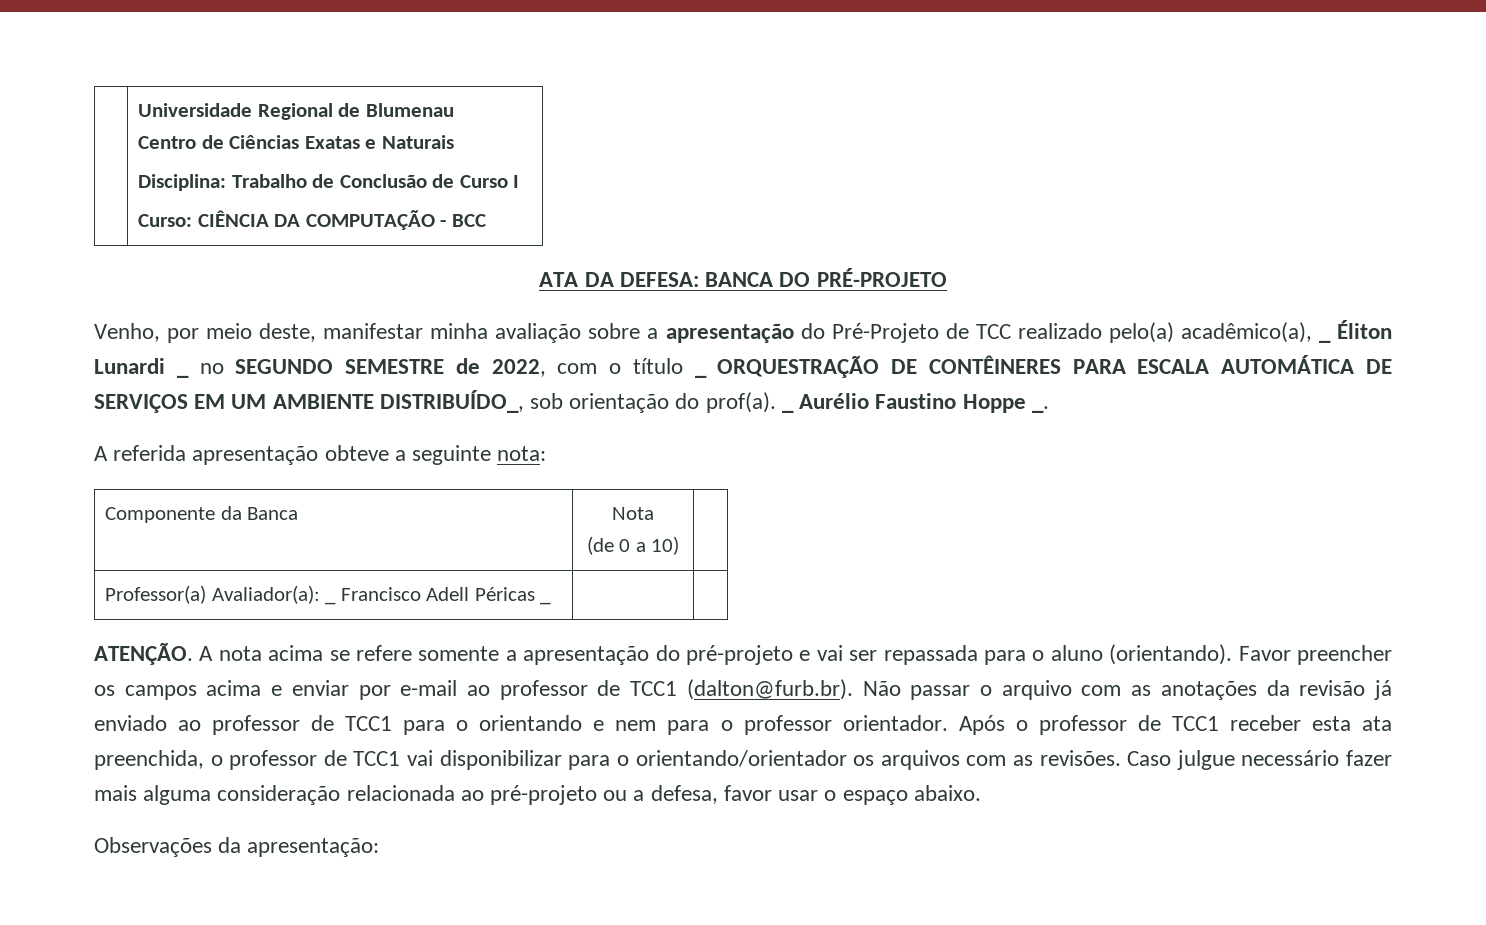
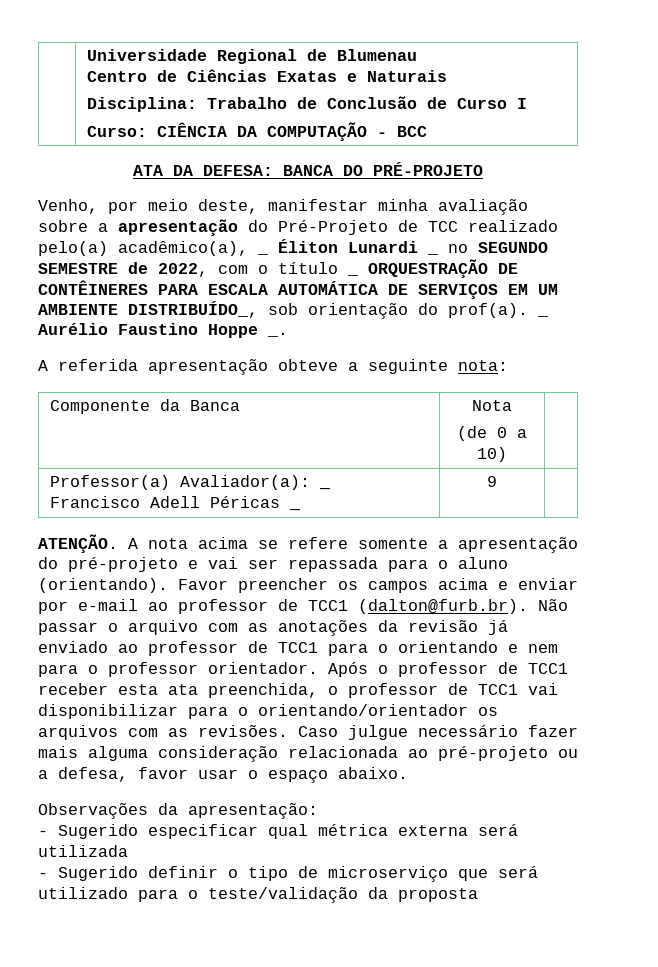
- Professor(a) Avaliador(a): _ Francisco Adell Péricas _ | |
+ Professor(a) Avaliador(a): _ Francisco Adell Péricas _ | 9 |
+ - Sugerido especificar qual métrica externa será utilizada
+ - Sugerido definir o tipo de microserviço que será utilizado para o teste/validação da proposta

